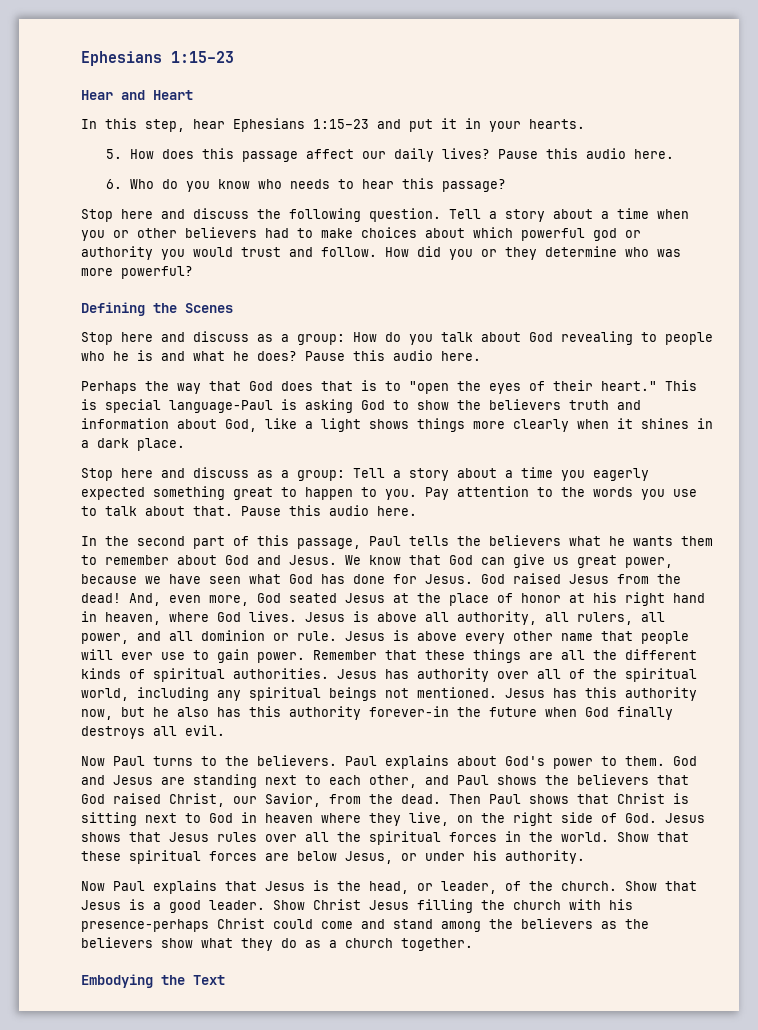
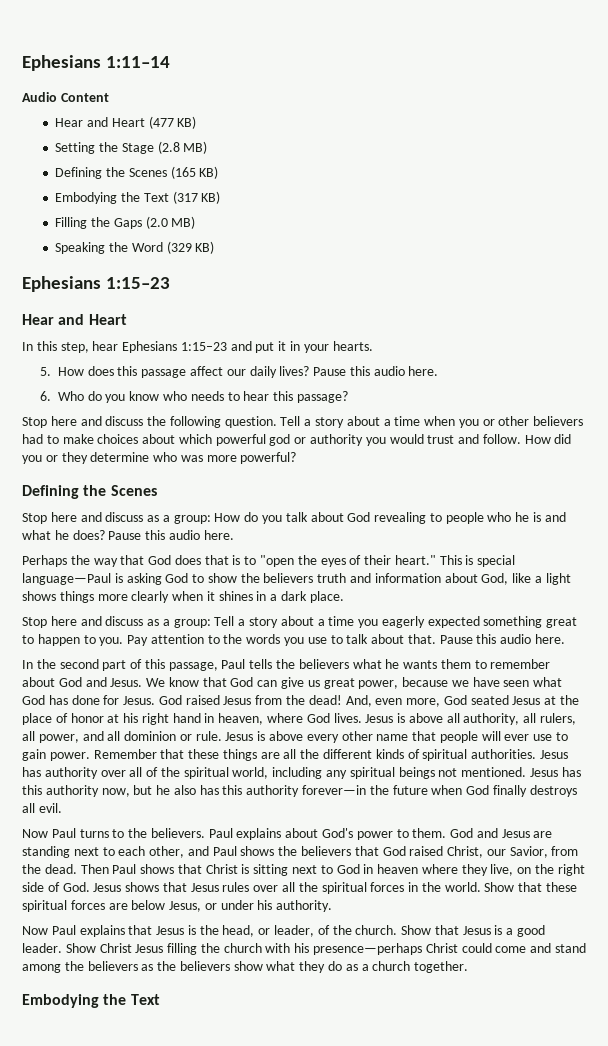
+ Ephesians 1:11–14
+ Audio Content
+ Hear and Heart (477 KB)
+ Setting the Stage (2.8 MB)
+ Defining the Scenes (165 KB)
+ Embodying the Text (317 KB)
+ Filling the Gaps (2.0 MB)
+ Speaking the Word (329 KB)
- This is special language-Paul is asking God to show the believers truth and information about God, like a light shows things more clearly when it shines in a dark place.
+ This is special language—Paul is asking God to show the believers truth and information about God, like a light shows things more clearly when it shines in a dark place.
- Jesus has this authority now, but he also has this authority forever-in the future when God finally destroys all evil.
+ Jesus has this authority now, but he also has this authority forever—in the future when God finally destroys all evil.
- Show Christ Jesus filling the church with his presence-perhaps Christ could come and stand among the believers as the believers show what they do as a church together.
+ Show Christ Jesus filling the church with his presence—perhaps Christ could come and stand among the believers as the believers show what they do as a church together.

